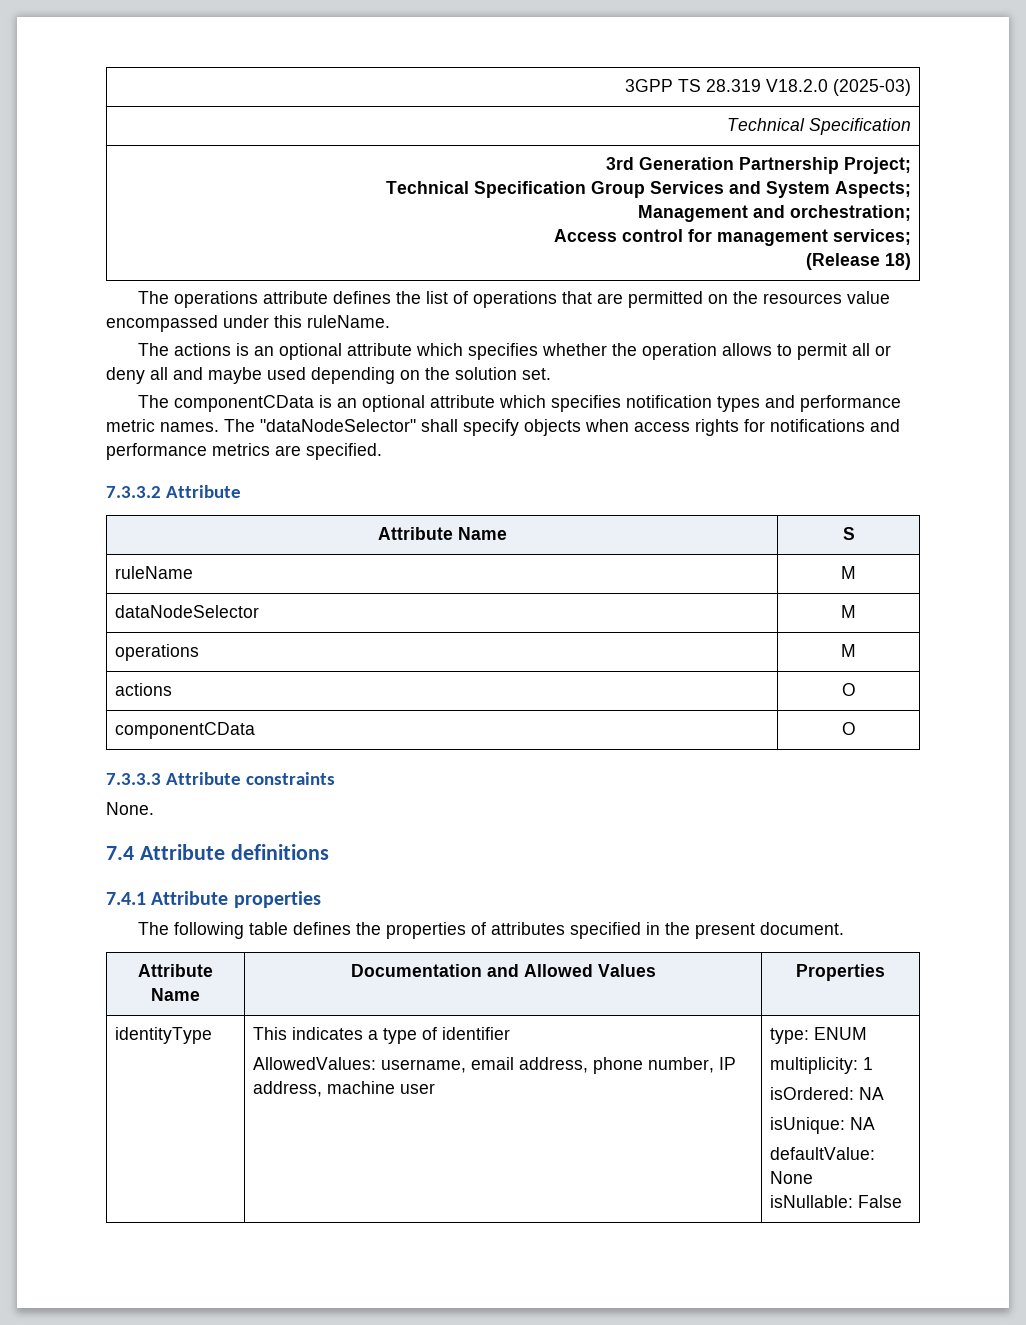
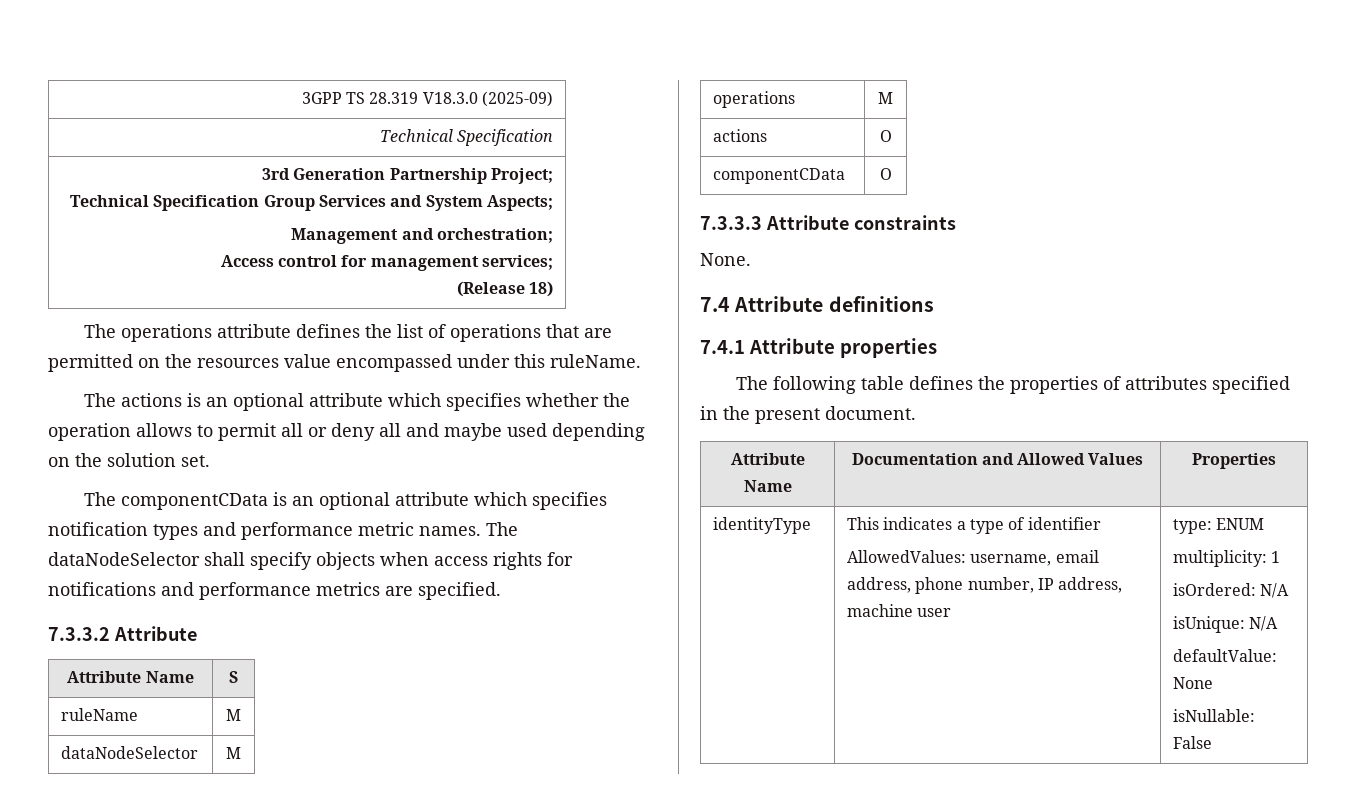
- 3GPP TS 28.319 V18.2.0 (2025-03)
+ 3GPP TS 28.319 V18.3.0 (2025-09)
- The "dataNodeSelector" shall specify objects when access rights for notifications and performance metrics are specified.
+ The dataNodeSelector shall specify objects when access rights for notifications and performance metrics are specified.
  identityType | This indicates a type of identifier
  AllowedValues: username, email address, phone number, IP address, machine user | type: ENUM
  multiplicity: 1
- isOrdered: NA
- isUnique: NA
+ isOrdered: N/A
+ isUnique: N/A

